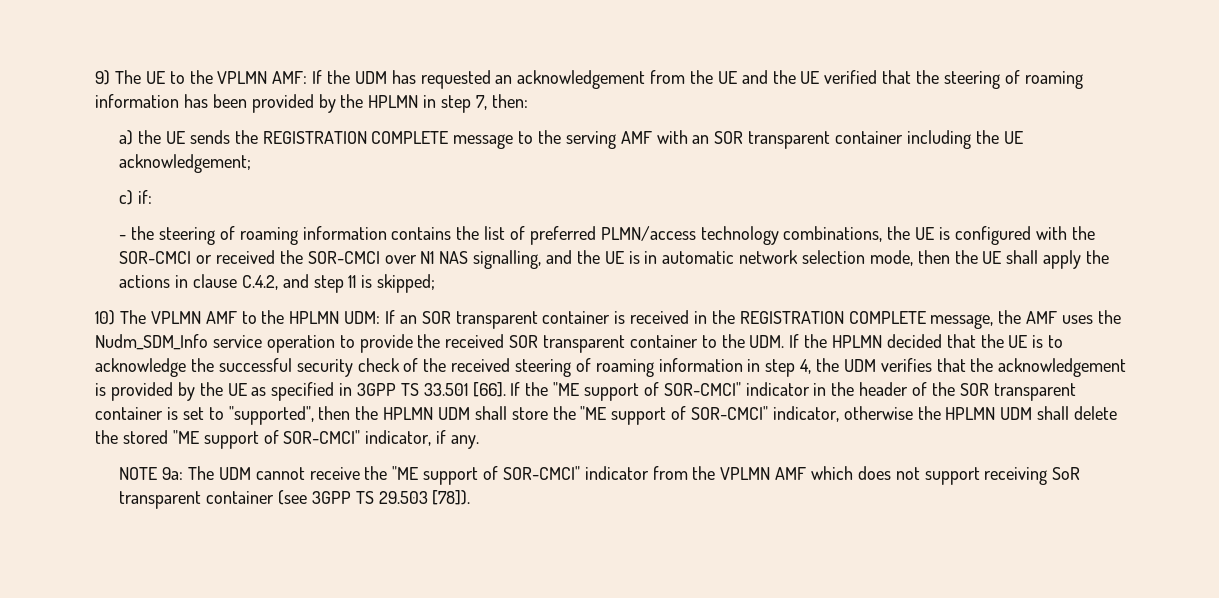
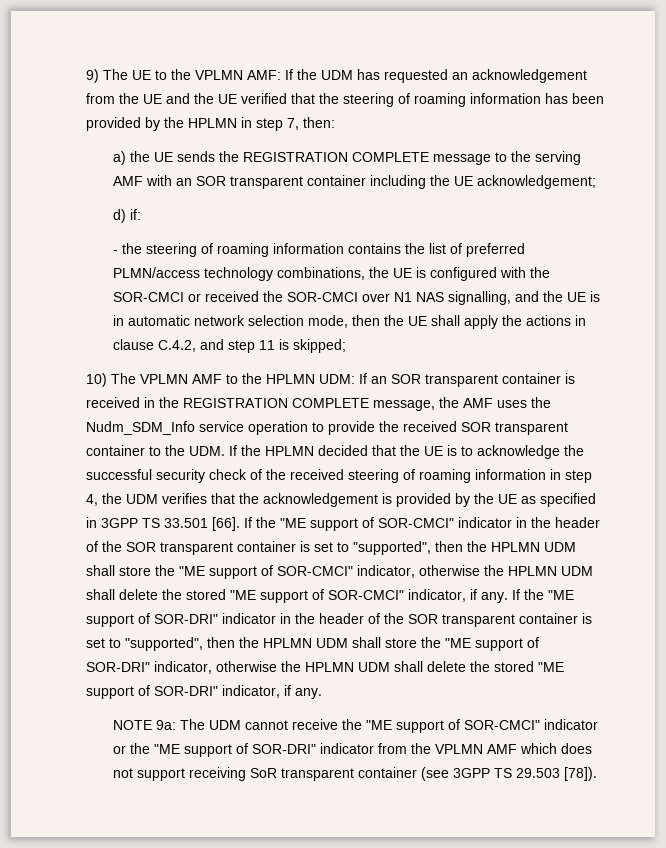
- c) if:
+ d) if:
+ If the "ME support of SOR-DRI" indicator in the header of the SOR transparent container is set to "supported", then the HPLMN UDM shall store the "ME support of SOR-DRI" indicator, otherwise the HPLMN UDM shall delete the stored "ME support of SOR-DRI" indicator, if any.
- NOTE 9a: The UDM cannot receive the "ME support of SOR-CMCI" indicator from the VPLMN AMF which does not support receiving SoR transparent container (see 3GPP TS 29.503 [78]).
+ NOTE 9a: The UDM cannot receive the "ME support of SOR-CMCI" indicator or the "ME support of SOR-DRI" indicator from the VPLMN AMF which does not support receiving SoR transparent container (see 3GPP TS 29.503 [78]).

